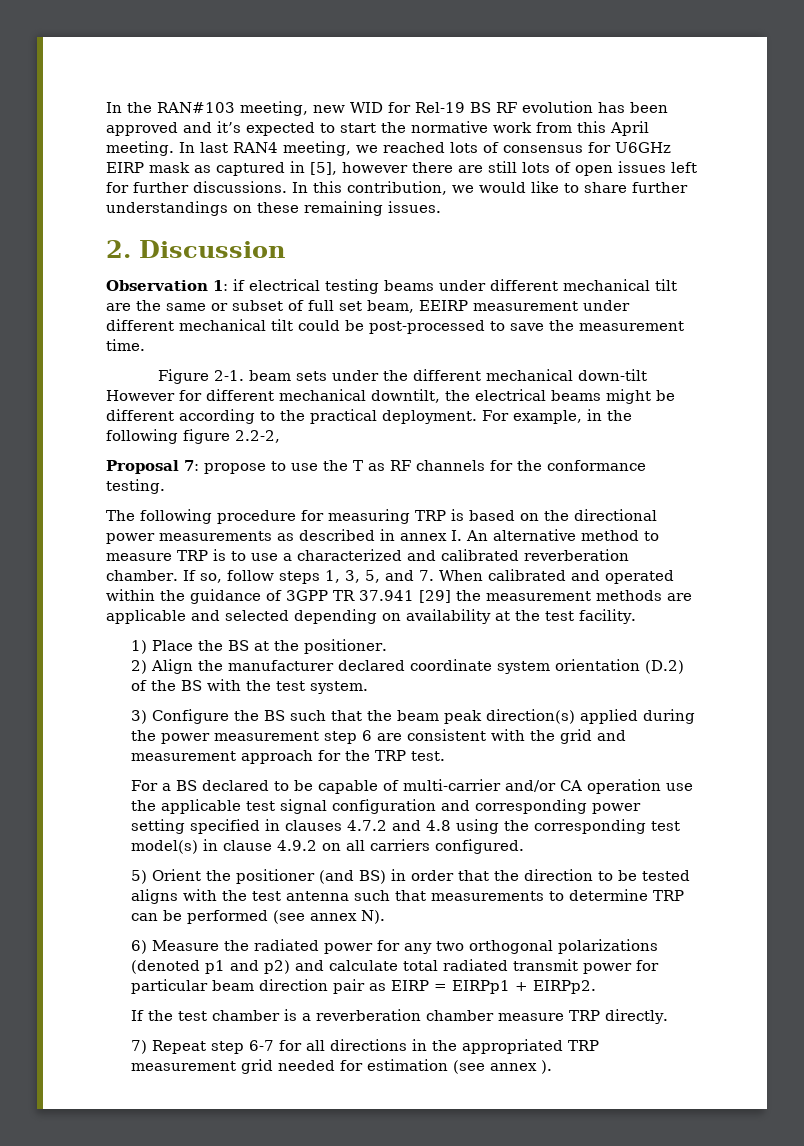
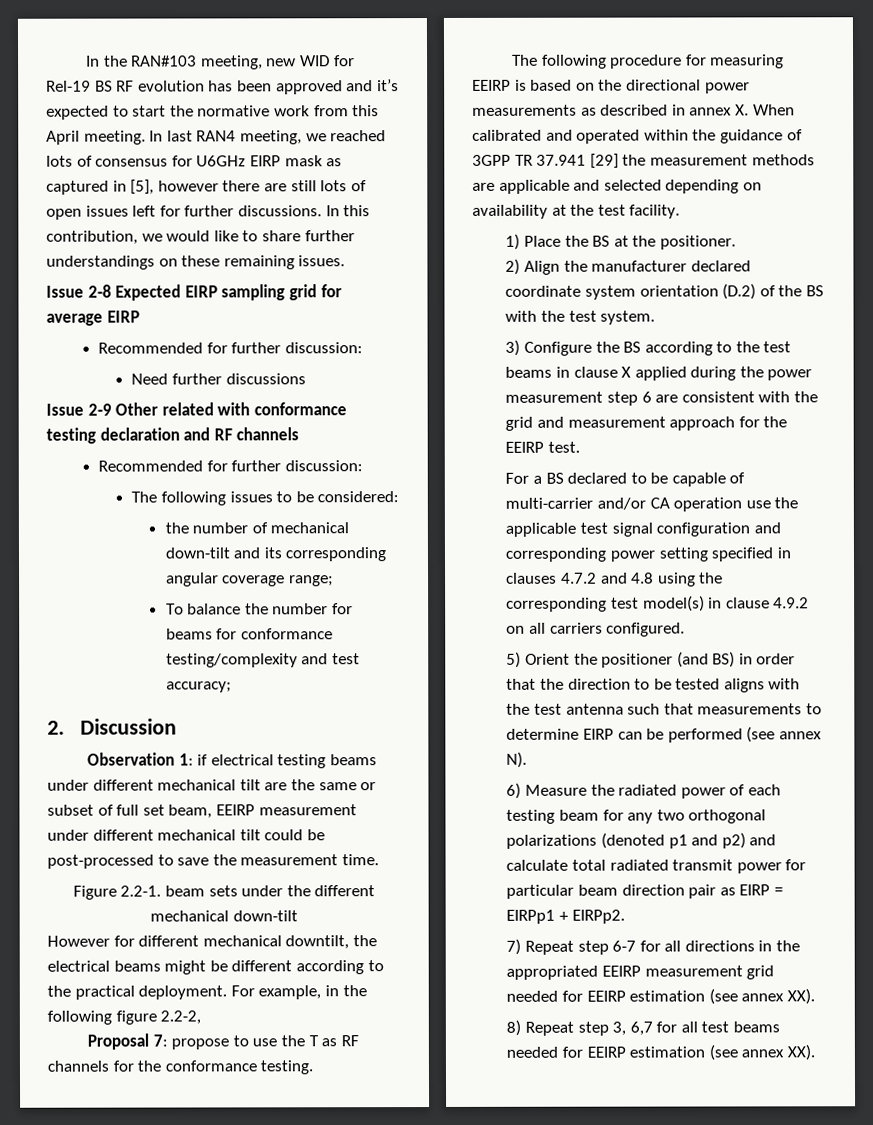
+ Issue 2-8 Expected EIRP sampling grid for average EIRP
+ Recommended for further discussion:
+ Need further discussions
+ Issue 2-9 Other related with conformance testing declaration and RF channels
+ Recommended for further discussion:
+ The following issues to be considered:
+ the number of mechanical down-tilt and its corresponding angular coverage range;
+ To balance the number for beams for conformance testing/complexity and test accuracy;
- Figure 2-1. beam sets under the different mechanical down-tilt
+ Figure 2.2-1. beam sets under the different mechanical down-tilt
- The following procedure for measuring TRP is based on the directional power measurements as described in annex I. An alternative method to measure TRP is to use a characterized and calibrated reverberation chamber. If so, follow steps 1, 3, 5, and 7. When calibrated and operated within the guidance of 3GPP TR 37.941 [29] the measurement methods are applicable and selected depending on availability at the test facility.
+ The following procedure for measuring EEIRP is based on the directional power measurements as described in annex X. When calibrated and operated within the guidance of 3GPP TR 37.941 [29] the measurement methods are applicable and selected depending on availability at the test facility.
- 3) Configure the BS such that the beam peak direction(s) applied during the power measurement step 6 are consistent with the grid and measurement approach for the TRP test.
+ 3) Configure the BS according to the test beams in clause X applied during the power measurement step 6 are consistent with the grid and measurement approach for the EEIRP test.
- 5) Orient the positioner (and BS) in order that the direction to be tested aligns with the test antenna such that measurements to determine TRP can be performed (see annex N).
+ 5) Orient the positioner (and BS) in order that the direction to be tested aligns with the test antenna such that measurements to determine EIRP can be performed (see annex N).
- 6) Measure the radiated power for any two orthogonal polarizations (denoted p1 and p2) and calculate total radiated transmit power for particular beam direction pair as EIRP = EIRPp1 + EIRPp2.
+ 6) Measure the radiated power of each testing beam for any two orthogonal polarizations (denoted p1 and p2) and calculate total radiated transmit power for particular beam direction pair as EIRP = EIRPp1 + EIRPp2.
- If the test chamber is a reverberation chamber measure TRP directly.
- 7) Repeat step 6-7 for all directions in the appropriated TRP measurement grid needed for estimation (see annex ).
+ 7) Repeat step 6-7 for all directions in the appropriated EEIRP measurement grid needed for EEIRP estimation (see annex XX).
+ 8) Repeat step 3, 6,7 for all test beams needed for EEIRP estimation (see annex XX).

